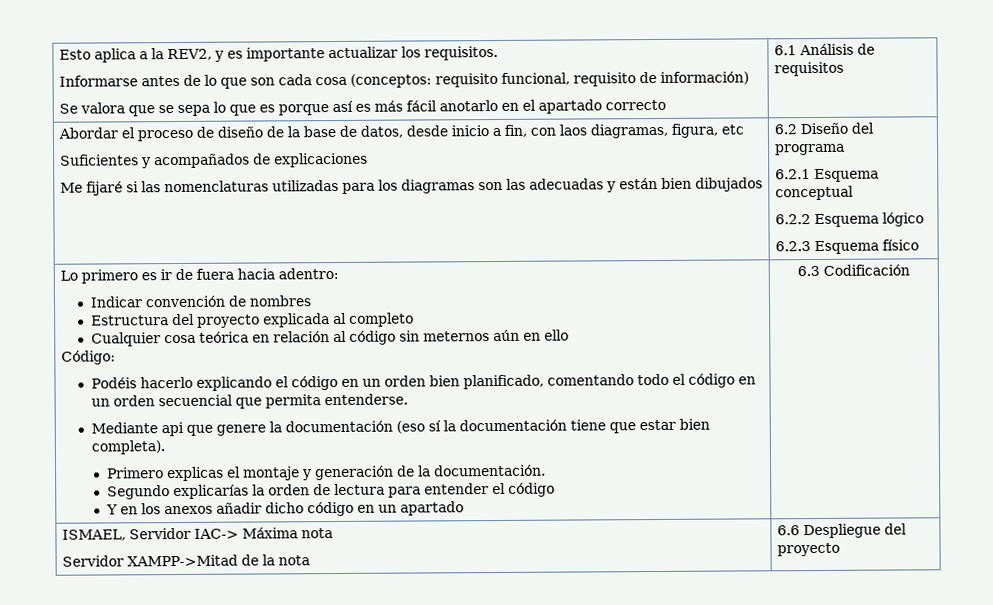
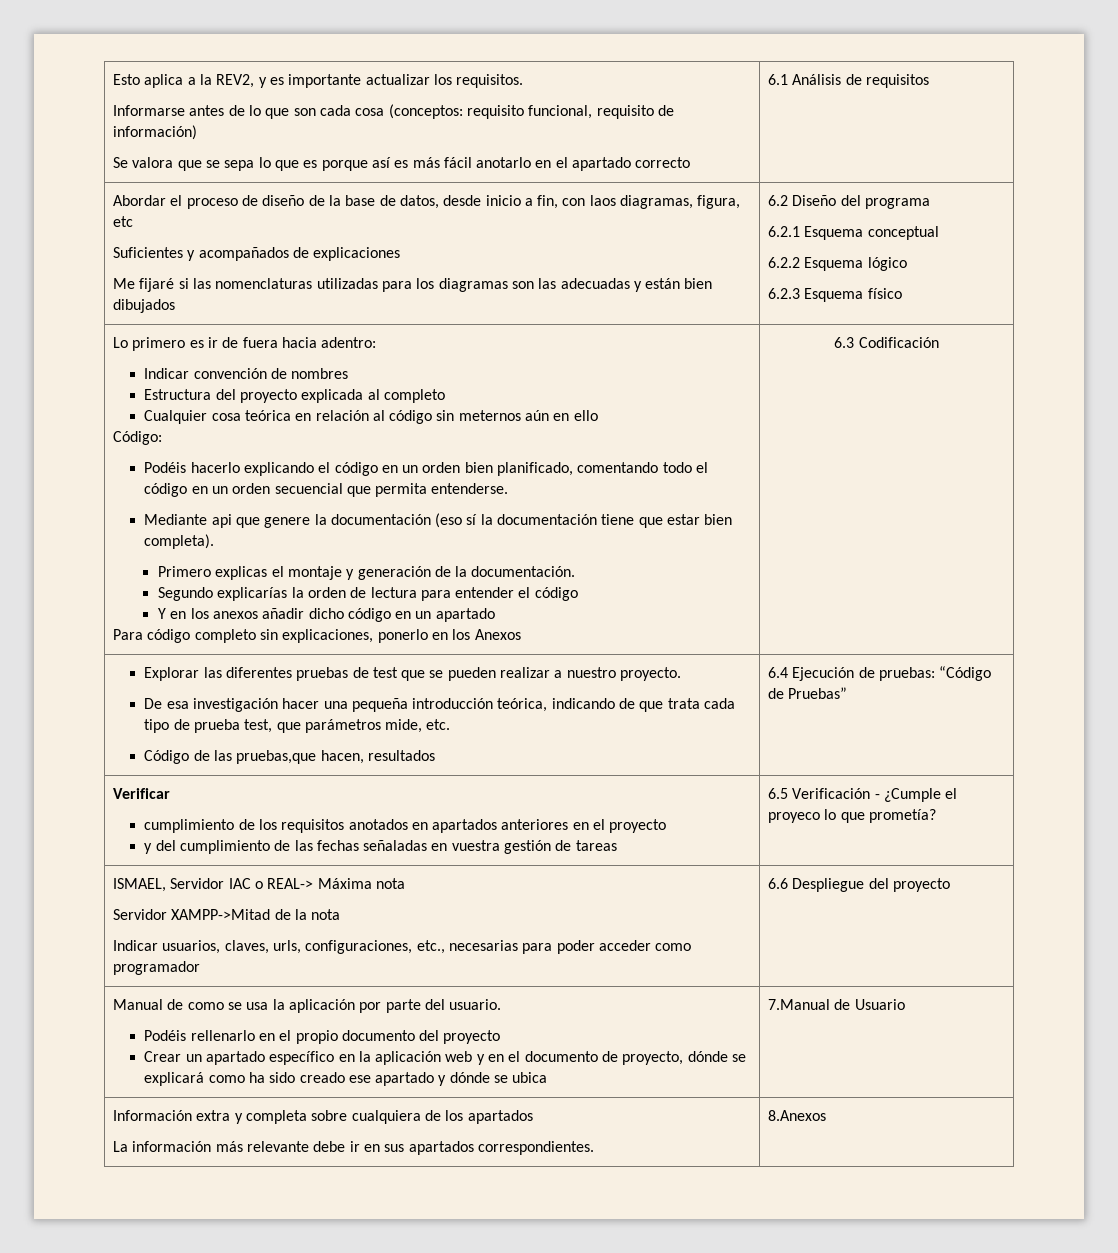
- 6.3 Codificación
+ Para código completo sin explicaciones, ponerlo en los Anexos | 6.3 Codificación
+ Explorar las diferentes pruebas de test que se pueden realizar a nuestro proyecto.
+ De esa investigación hacer una pequeña introducción teórica, indicando de que trata cada tipo de prueba test, que parámetros mide, etc.
+ Código de las pruebas,que hacen, resultados | 6.4 Ejecución de pruebas: “Código de Pruebas”
+ Verificar
+ cumplimiento de los requisitos anotados en apartados anteriores en el proyecto
+ y del cumplimiento de las fechas señaladas en vuestra gestión de tareas | 6.5 Verificación - ¿Cumple el proyeco lo que prometía?
- ISMAEL, Servidor IAC-> Máxima nota
- Servidor XAMPP->Mitad de la nota | 6.6 Despliegue del proyecto
+ ISMAEL, Servidor IAC o REAL-> Máxima nota
+ Servidor XAMPP->Mitad de la nota
+ Indicar usuarios, claves, urls, configuraciones, etc., necesarias para poder acceder como programador | 6.6 Despliegue del proyecto
+ Manual de como se usa la aplicación por parte del usuario.
+ Podéis rellenarlo en el propio documento del proyecto
+ Crear un apartado específico en la aplicación web y en el documento de proyecto, dónde se explicará como ha sido creado ese apartado y dónde se ubica | 7.Manual de Usuario
+ Información extra y completa sobre cualquiera de los apartados
+ La información más relevante debe ir en sus apartados correspondientes. | 8.Anexos

